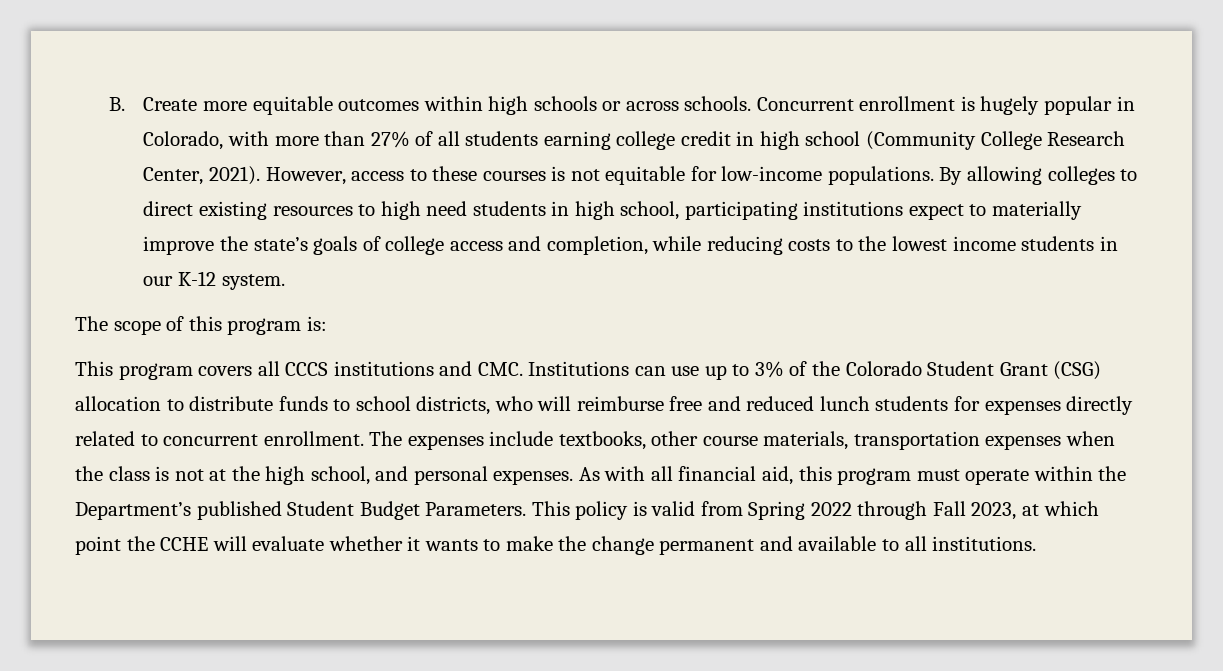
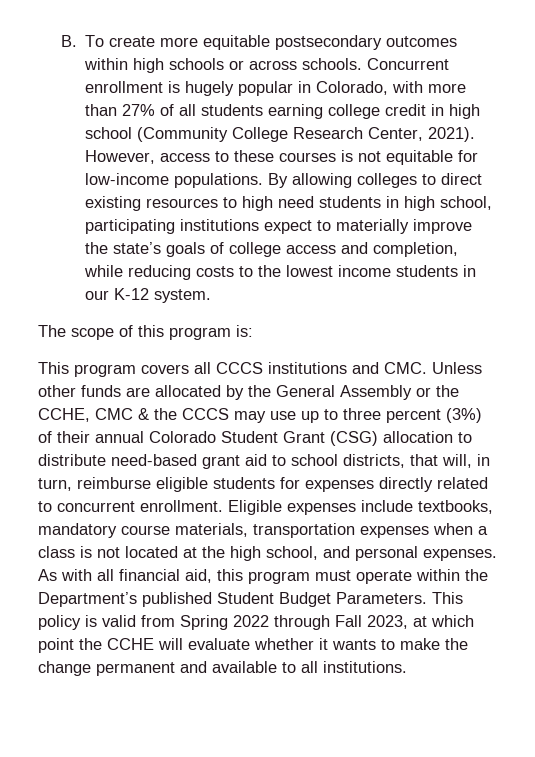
- B. Create more equitable outcomes within high schools or across schools.
+ B. To create more equitable postsecondary outcomes within high schools or across schools.
- This program covers all CCCS institutions and CMC. Institutions can use up to 3% of the Colorado Student Grant (CSG) allocation to distribute funds to school districts, who will reimburse free and reduced lunch students for expenses directly related to concurrent enrollment.
+ This program covers all CCCS institutions and CMC. Unless other funds are allocated by the General Assembly or the CCHE, CMC & the CCCS may use up to three percent (3%) of their annual Colorado Student Grant (CSG) allocation to distribute need-based grant aid to school districts, that will, in turn, reimburse eligible students for expenses directly related to concurrent enrollment.
- The expenses include textbooks, other course materials, transportation expenses when the class is not at the high school, and personal expenses.
+ Eligible expenses include textbooks, mandatory course materials, transportation expenses when a class is not located at the high school, and personal expenses.

